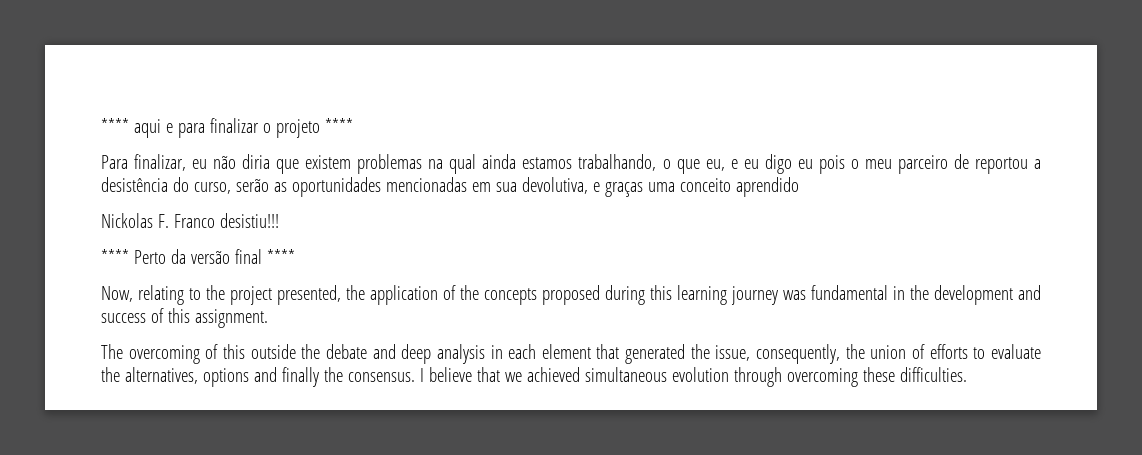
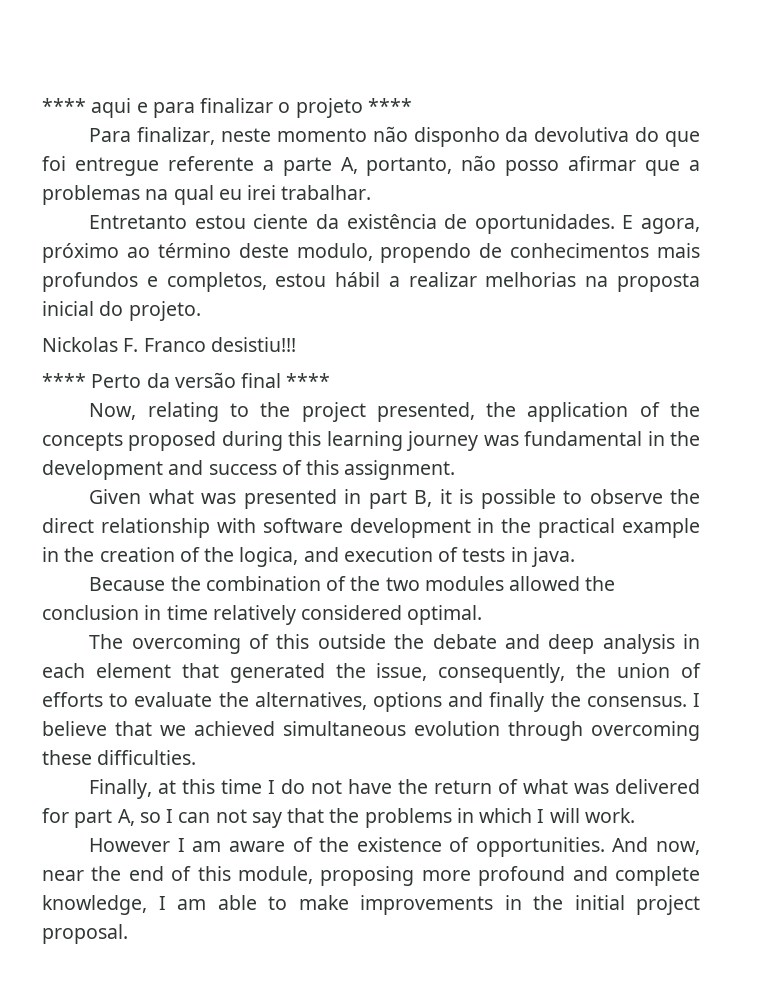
- Para finalizar, eu não diria que existem problemas na qual ainda estamos trabalhando, o que eu, e eu digo eu pois o meu parceiro de reportou a desistência do curso, serão as oportunidades mencionadas em sua devolutiva, e graças uma conceito aprendido
+ Para finalizar, neste momento não disponho da devolutiva do que foi entregue referente a parte A, portanto, não posso afirmar que a problemas na qual eu irei trabalhar.
+ Entretanto estou ciente da existência de oportunidades. E agora, próximo ao término deste modulo, propendo de conhecimentos mais profundos e completos, estou hábil a realizar melhorias na proposta inicial do projeto.
+ Given what was presented in part B, it is possible to observe the direct relationship with software development in the practical example in the creation of the logica, and execution of tests in java.
+ Because the combination of the two modules allowed the conclusion in time relatively considered optimal.
+ Finally, at this time I do not have the return of what was delivered for part A, so I can not say that the problems in which I will work.
+ However I am aware of the existence of opportunities. And now, near the end of this module, proposing more profound and complete knowledge, I am able to make improvements in the initial project proposal.

